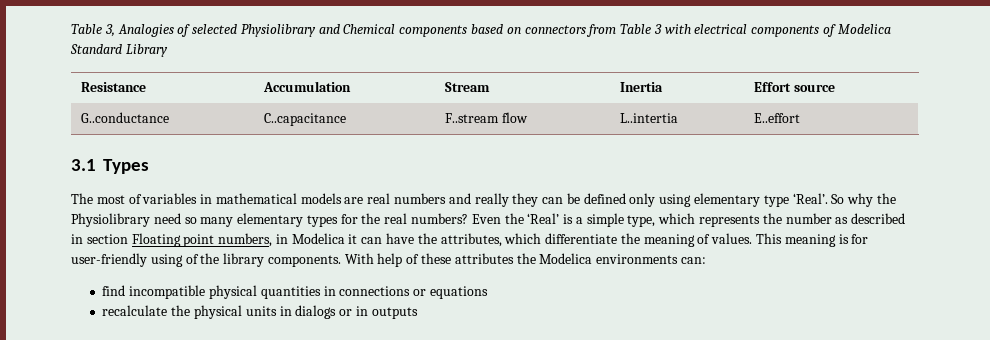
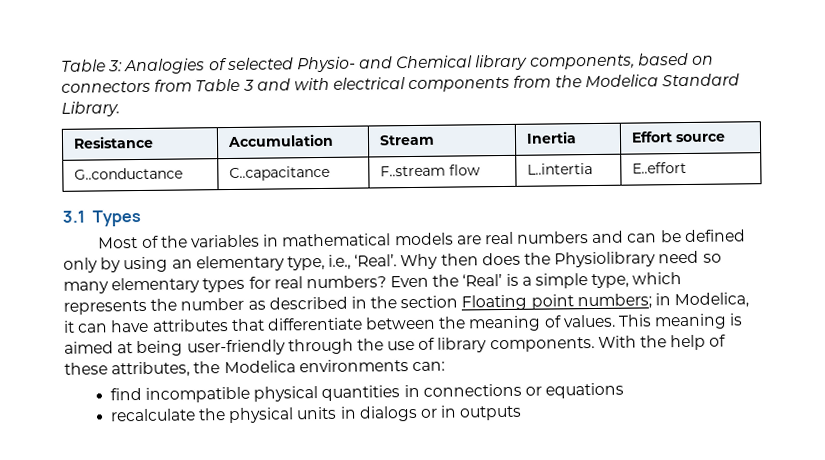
- Table 3, Analogies of selected Physiolibrary and Chemical components based on connectors from Table 3 with electrical components of Modelica Standard Library
+ Table 3: Analogies of selected Physio- and Chemical library components, based on connectors from Table 3 and with electrical components from the Modelica Standard Library.
- The most of variables in mathematical models are real numbers and really they can be defined only using elementary type ‘Real’. So why the Physiolibrary need so many elementary types for the real numbers?
+ Most of the variables in mathematical models are real numbers and can be defined only by using an elementary type, i.e., ‘Real’. Why then does the Physiolibrary need so many elementary types for real numbers?
- Even the ‘Real’ is a simple type, which represents the number as described in section Floating point numbers, in Modelica it can have the attributes, which differentiate the meaning of values.
+ Even the ‘Real’ is a simple type, which represents the number as described in the section Floating point numbers; in Modelica, it can have attributes that differentiate between the meaning of values.
- This meaning is for user-friendly using of the library components.
+ This meaning is aimed at being user-friendly through the use of library components.
- With help of these attributes the Modelica environments can:
+ With the help of these attributes, the Modelica environments can:

